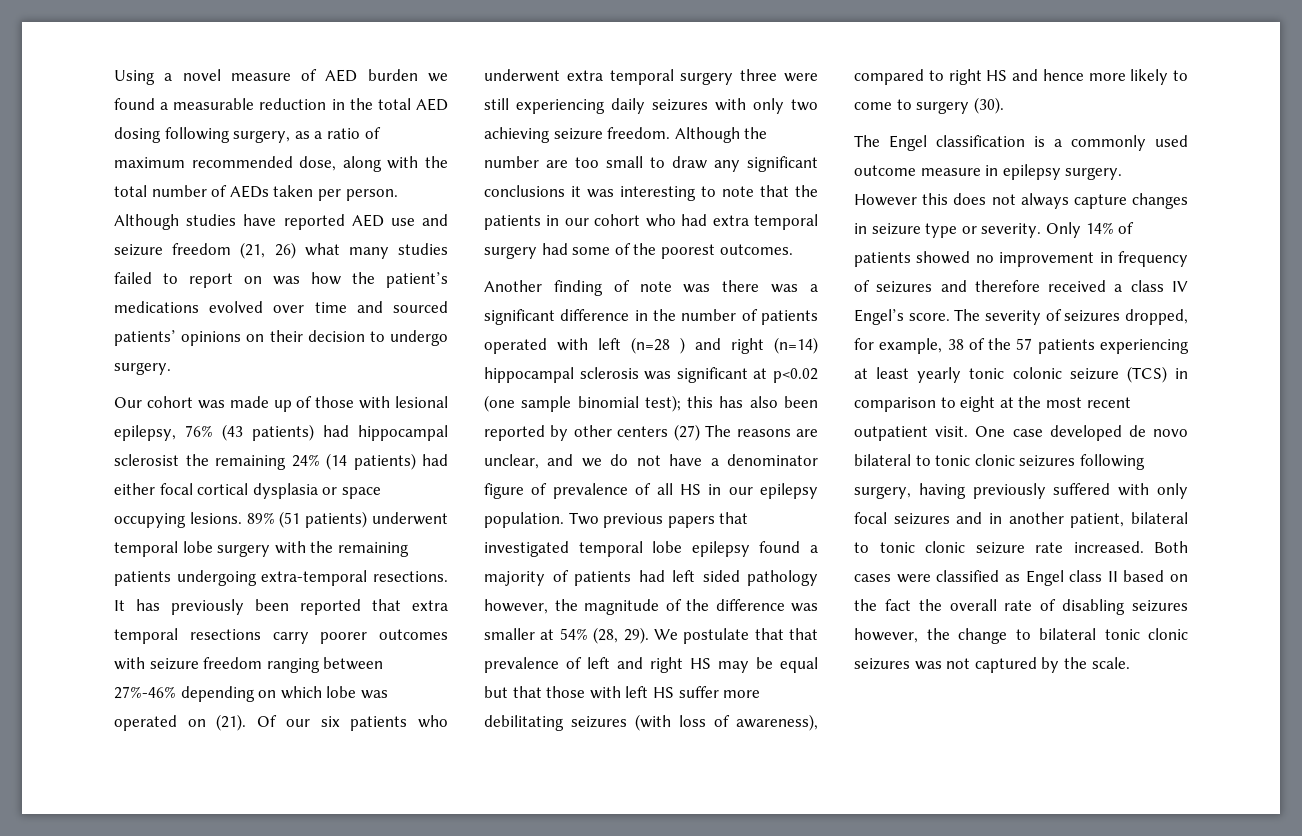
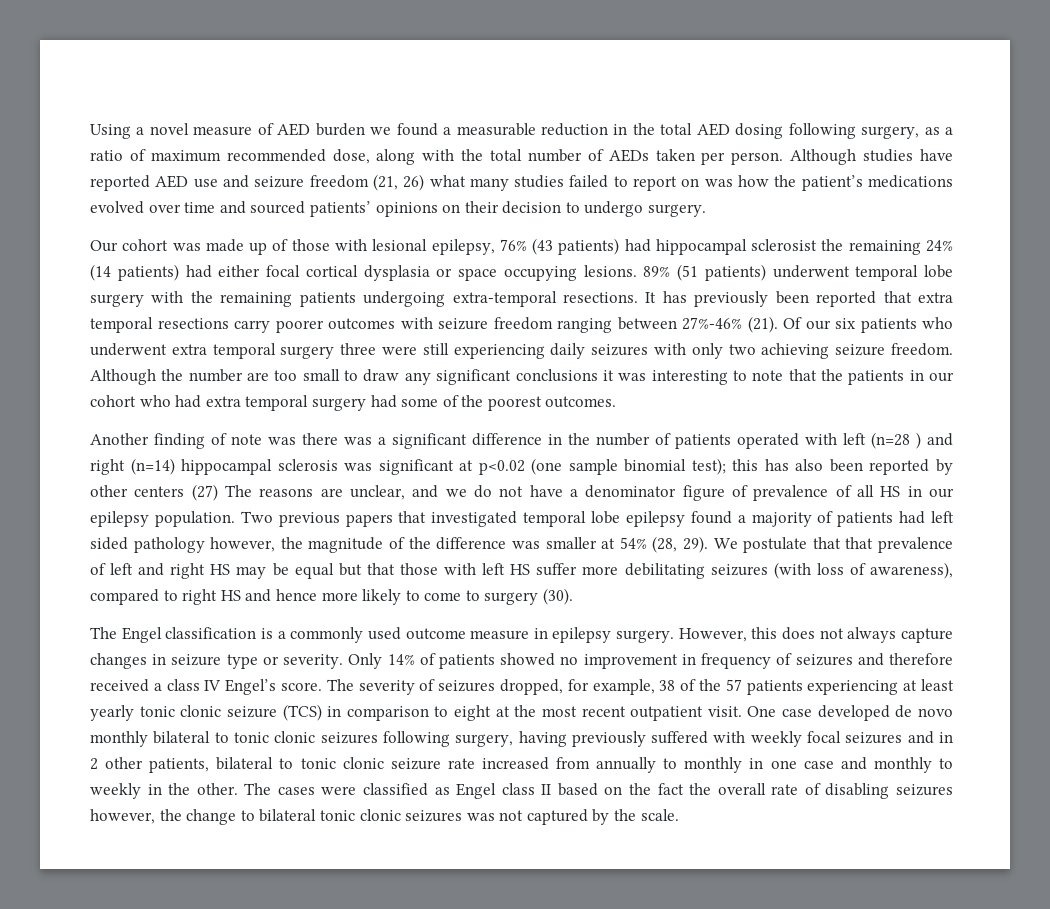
- It has previously been reported that extra temporal resections carry poorer outcomes with seizure freedom ranging between 27%-46% depending on which lobe was operated on (21).
+ It has previously been reported that extra temporal resections carry poorer outcomes with seizure freedom ranging between 27%-46% (21).
- However this does not always capture changes in seizure type or severity.
+ However, this does not always capture changes in seizure type or severity.
- The severity of seizures dropped, for example, 38 of the 57 patients experiencing at least yearly tonic colonic seizure (TCS) in comparison to eight at the most recent outpatient visit.
+ The severity of seizures dropped, for example, 38 of the 57 patients experiencing at least yearly tonic clonic seizure (TCS) in comparison to eight at the most recent outpatient visit.
- One case developed de novo bilateral to tonic clonic seizures following surgery, having previously suffered with only focal seizures and in another patient, bilateral to tonic clonic seizure rate increased. Both cases were classified as Engel class II based on the fact the overall rate of disabling seizures however, the change to bilateral tonic clonic seizures was not captured by the scale.
+ One case developed de novo monthly bilateral to tonic clonic seizures following surgery, having previously suffered with weekly focal seizures and in 2 other patients, bilateral to tonic clonic seizure rate increased from annually to monthly in one case and monthly to weekly in the other. The cases were classified as Engel class II based on the fact the overall rate of disabling seizures however, the change to bilateral tonic clonic seizures was not captured by the scale.

